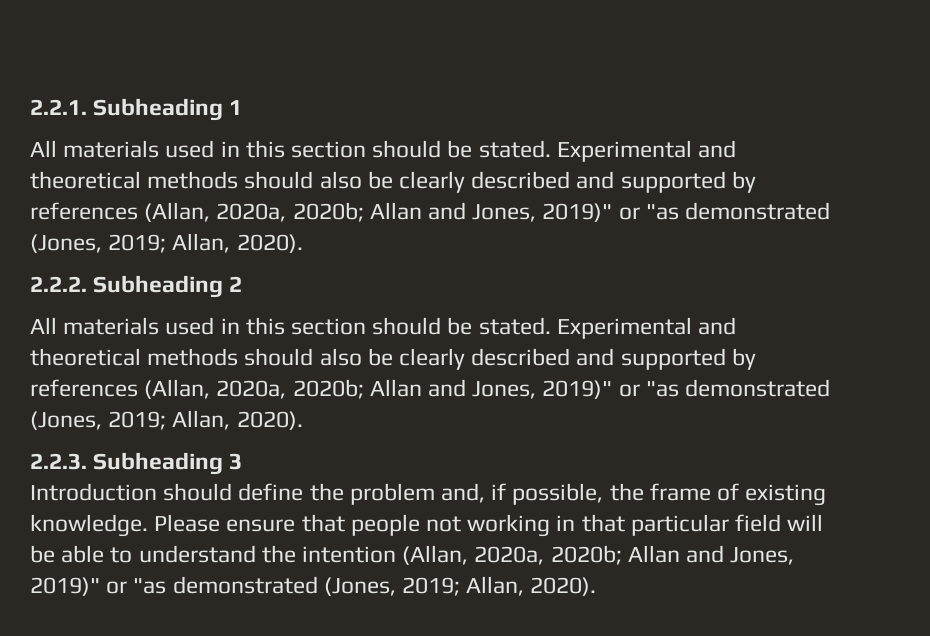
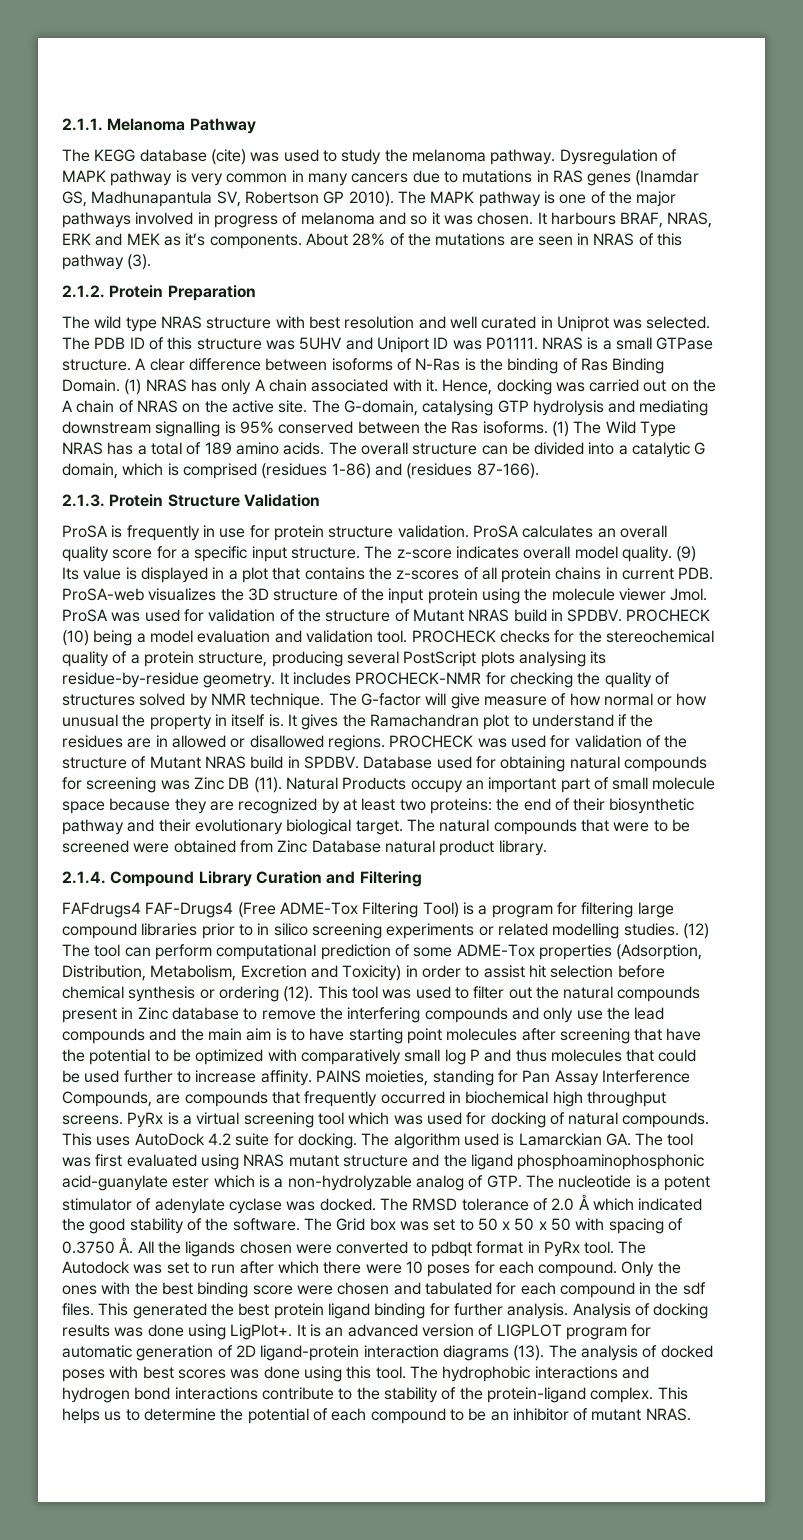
- 2.2.1. Subheading 1
- All materials used in this section should be stated. Experimental and theoretical methods should also be clearly described and supported by references (Allan, 2020a, 2020b; Allan and Jones, 2019)" or "as demonstrated (Jones, 2019; Allan, 2020).
- 2.2.2. Subheading 2
- All materials used in this section should be stated. Experimental and theoretical methods should also be clearly described and supported by references (Allan, 2020a, 2020b; Allan and Jones, 2019)" or "as demonstrated (Jones, 2019; Allan, 2020).
- 2.2.3. Subheading 3
- Introduction should define the problem and, if possible, the frame of existing knowledge. Please ensure that people not working in that particular field will be able to understand the intention (Allan, 2020a, 2020b; Allan and Jones, 2019)" or "as demonstrated (Jones, 2019; Allan, 2020).
+ 2.1.1. Melanoma Pathway
+ The KEGG database (cite) was used to study the melanoma pathway. Dysregulation of MAPK pathway is very common in many cancers due to mutations in RAS genes (Inamdar GS, Madhunapantula SV, Robertson GP 2010). The MAPK pathway is one of the major pathways involved in progress of melanoma and so it was chosen. It harbours BRAF, NRAS, ERK and MEK as it’s components. About 28% of the mutations are seen in NRAS of this pathway (3).
+ 2.1.2. Protein Preparation
+ The wild type NRAS structure with best resolution and well curated in Uniprot was selected. The PDB ID of this structure was 5UHV and Uniport ID was P01111. NRAS is a small GTPase structure. A clear difference between isoforms of N-Ras is the binding of Ras Binding Domain. (1) NRAS has only A chain associated with it. Hence, docking was carried out on the A chain of NRAS on the active site. The G-domain, catalysing GTP hydrolysis and mediating downstream signalling is 95% conserved between the Ras isoforms. (1) The Wild Type NRAS has a total of 189 amino acids. The overall structure can be divided into a catalytic G domain, which is comprised (residues 1-86) and (residues 87-166).
+ 2.1.3. Protein Structure Validation
+ ProSA is frequently in use for protein structure validation. ProSA calculates an overall quality score for a specific input structure. The z-score indicates overall model quality. (9) Its value is displayed in a plot that contains the z-scores of all protein chains in current PDB. ProSA-web visualizes the 3D structure of the input protein using the molecule viewer Jmol. ProSA was used for validation of the structure of Mutant NRAS build in SPDBV. PROCHECK (10) being a model evaluation and validation tool. PROCHECK checks for the stereochemical quality of a protein structure, producing several PostScript plots analysing its residue-by-residue geometry. It includes PROCHECK-NMR for checking the quality of structures solved by NMR technique. The G-factor will give measure of how normal or how unusual the property in itself is. It gives the Ramachandran plot to understand if the residues are in allowed or disallowed regions. PROCHECK was used for validation of the structure of Mutant NRAS build in SPDBV. Database used for obtaining natural compounds for screening was Zinc DB (11). Natural Products occupy an important part of small molecule space because they are recognized by at least two proteins: the end of their biosynthetic pathway and their evolutionary biological target. The natural compounds that were to be screened were obtained from Zinc Database natural product library.
+ 2.1.4. Compound Library Curation and Filtering
+ FAFdrugs4 FAF-Drugs4 (Free ADME-Tox Filtering Tool) is a program for filtering large compound libraries prior to in silico screening experiments or related modelling studies. (12) The tool can perform computational prediction of some ADME-Tox properties (Adsorption, Distribution, Metabolism, Excretion and Toxicity) in order to assist hit selection before chemical synthesis or ordering (12). This tool was used to filter out the natural compounds present in Zinc database to remove the interfering compounds and only use the lead compounds and the main aim is to have starting point molecules after screening that have the potential to be optimized with comparatively small log P and thus molecules that could be used further to increase affinity. PAINS moieties, standing for Pan Assay Interference Compounds, are compounds that frequently occurred in biochemical high throughput screens. PyRx is a virtual screening tool which was used for docking of natural compounds. This uses AutoDock 4.2 suite for docking. The algorithm used is Lamarckian GA. The tool was first evaluated using NRAS mutant structure and the ligand phosphoaminophosphonic acid-guanylate ester which is a non-hydrolyzable analog of GTP. The nucleotide is a potent stimulator of adenylate cyclase was docked. The RMSD tolerance of 2.0 Å which indicated the good stability of the software. The Grid box was set to 50 x 50 x 50 with spacing of 0.3750 Å. All the ligands chosen were converted to pdbqt format in PyRx tool. The Autodock was set to run after which there were 10 poses for each compound. Only the ones with the best binding score were chosen and tabulated for each compound in the sdf files. This generated the best protein ligand binding for further analysis. Analysis of docking results was done using LigPlot+. It is an advanced version of LIGPLOT program for automatic generation of 2D ligand-protein interaction diagrams (13). The analysis of docked poses with best scores was done using this tool. The hydrophobic interactions and hydrogen bond interactions contribute to the stability of the protein-ligand complex. This helps us to determine the potential of each compound to be an inhibitor of mutant NRAS.

